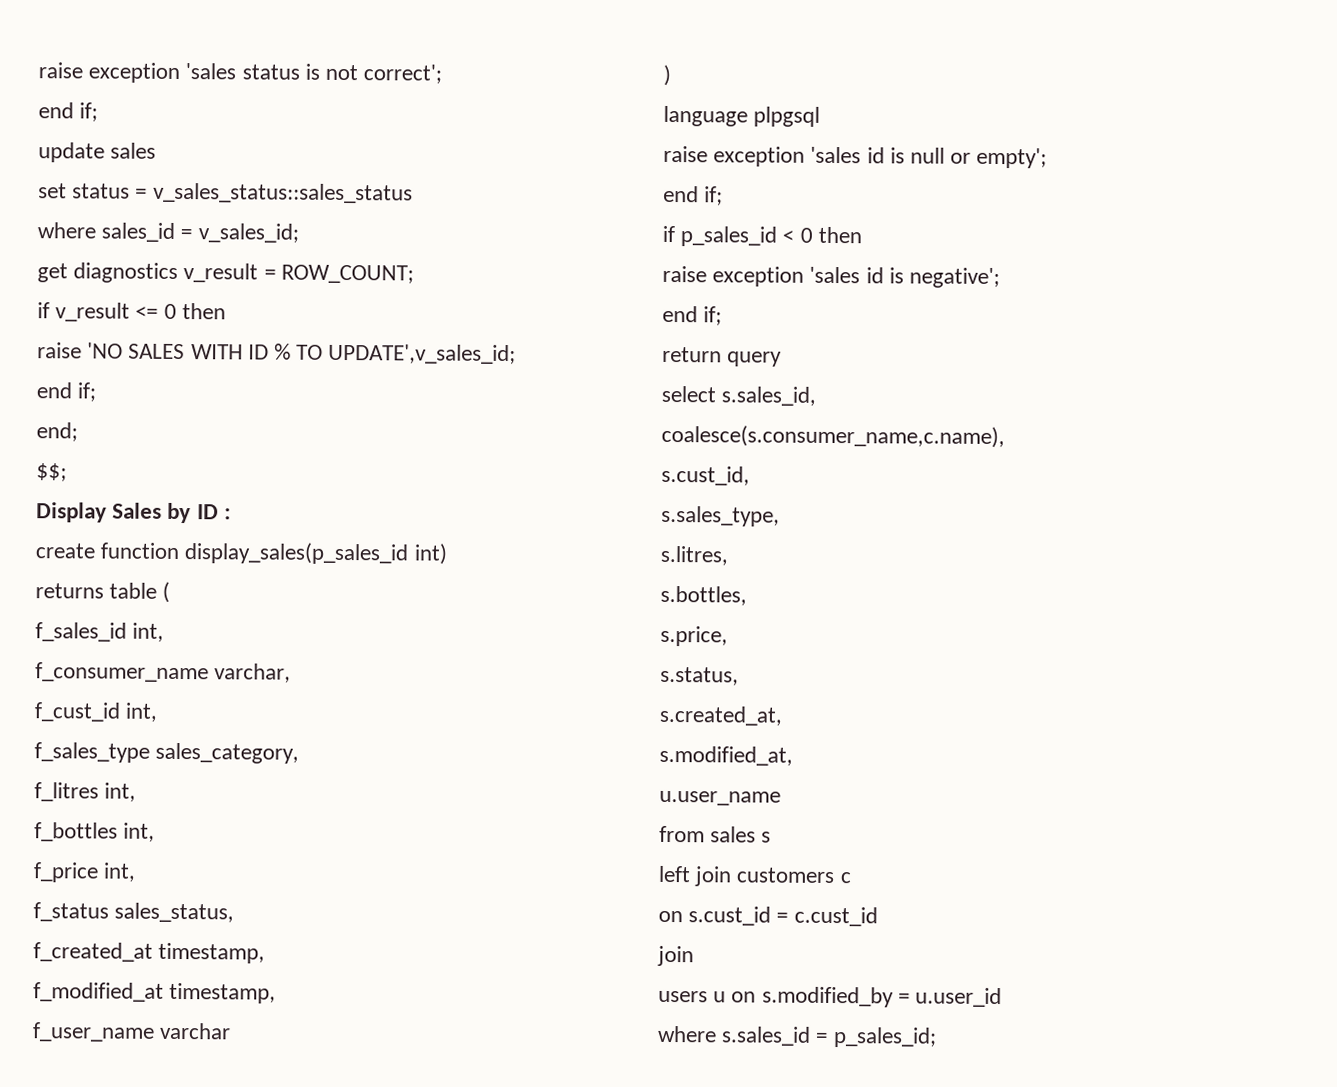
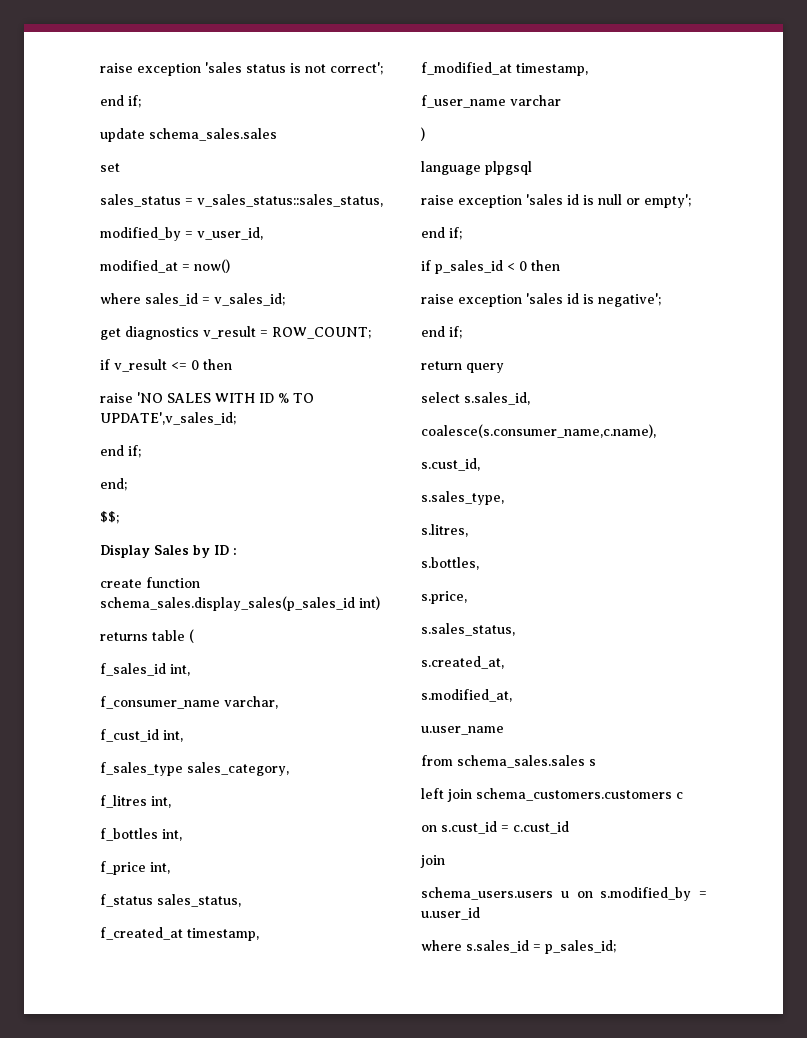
- update sales
+ update schema_sales.sales
- set status = v_sales_status::sales_status
+ set
+ sales_status = v_sales_status::sales_status,
+ modified_by = v_user_id,
+ modified_at = now()
- create function display_sales(p_sales_id int)
+ create function schema_sales.display_sales(p_sales_id int)
- s.status,
+ s.sales_status,
- from sales s
+ from schema_sales.sales s
- left join customers c
+ left join schema_customers.customers c
- users u on s.modified_by = u.user_id
+ schema_users.users u on s.modified_by = u.user_id

